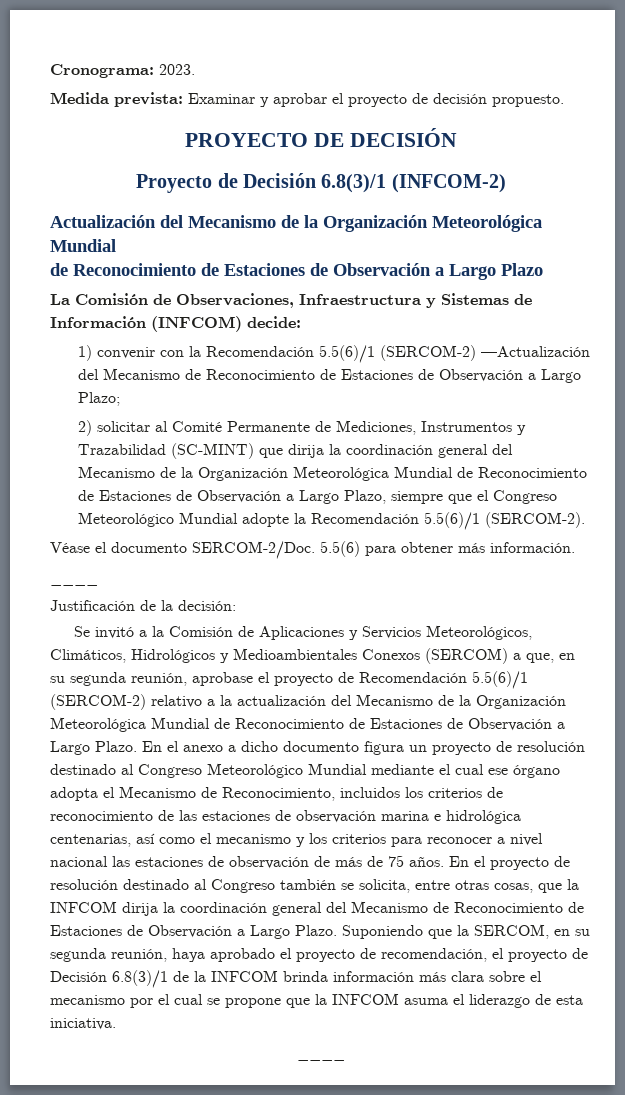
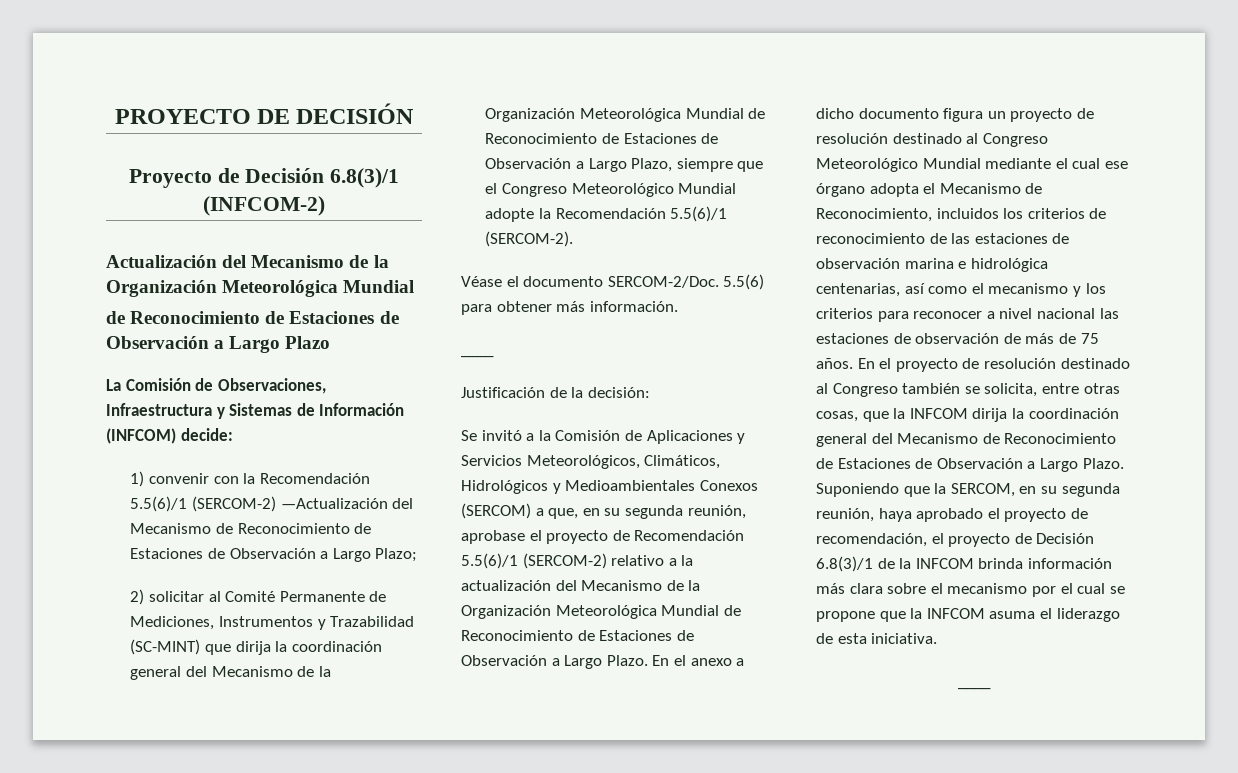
- Cronograma: 2023.
- Medida prevista: Examinar y aprobar el proyecto de decisión propuesto.

